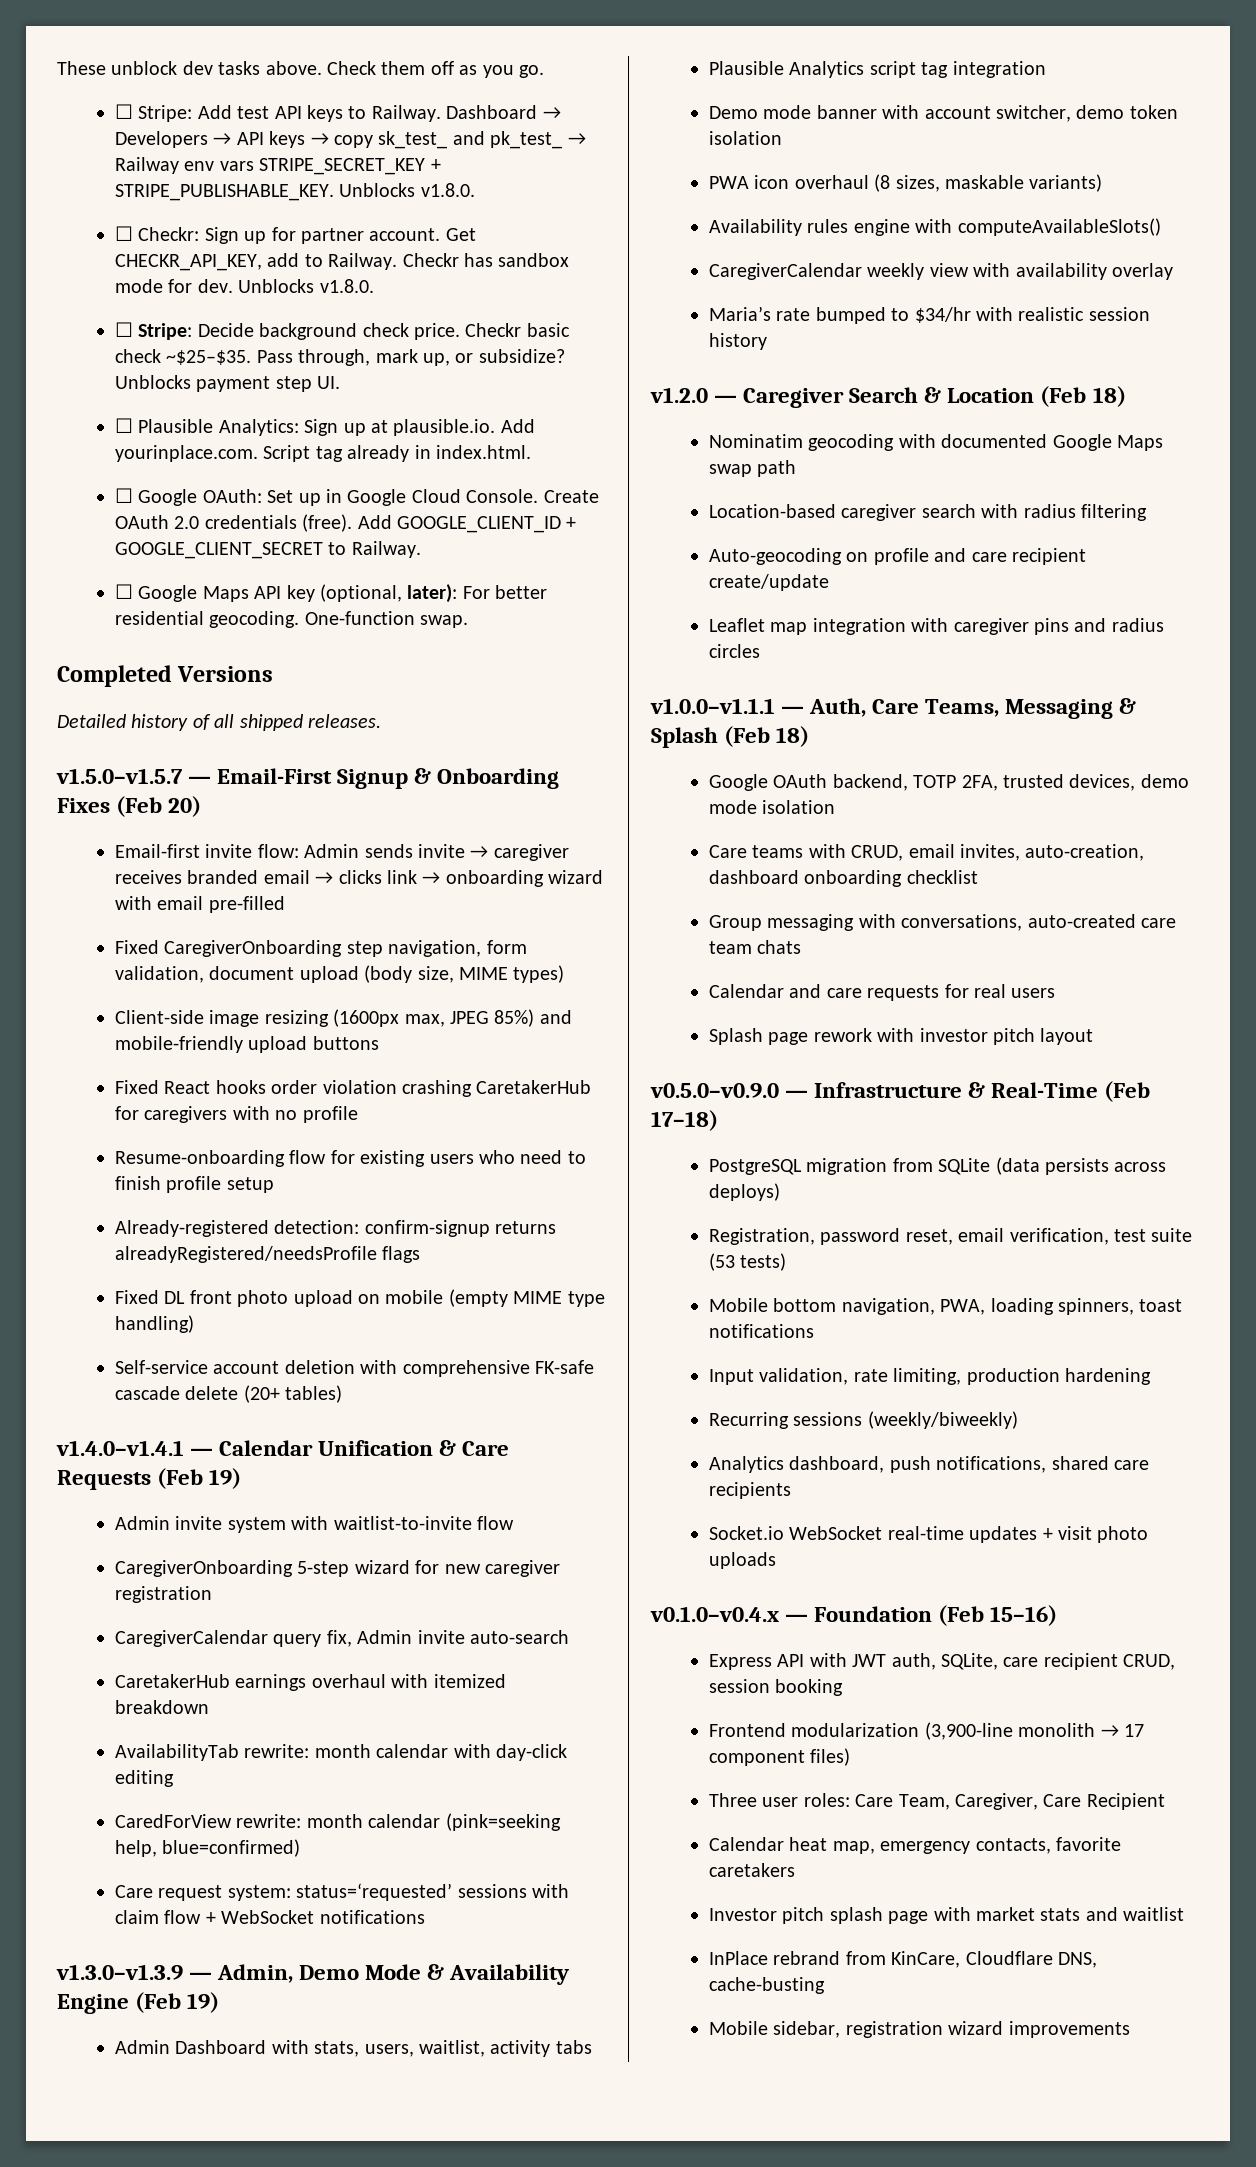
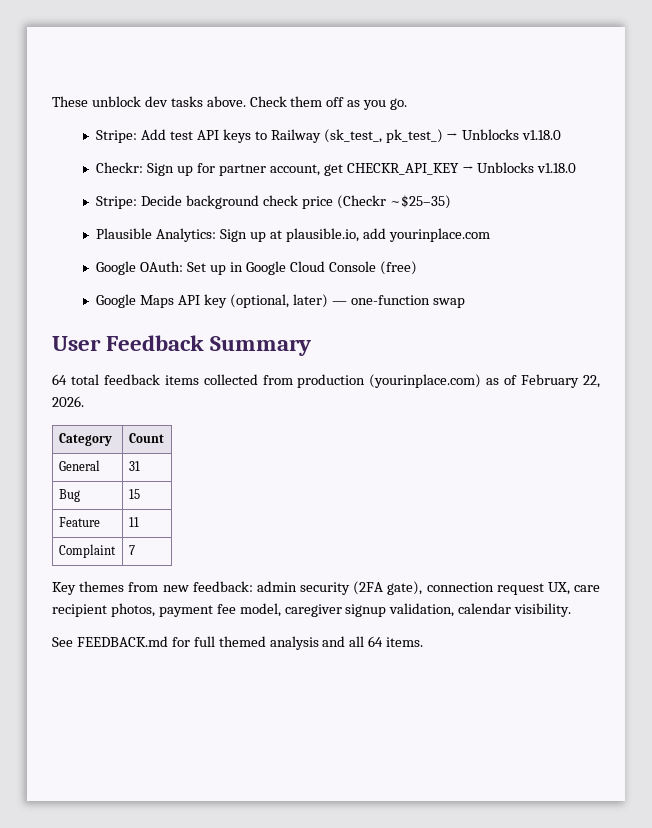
- ☐ Stripe: Add test API keys to Railway. Dashboard → Developers → API keys → copy sk_test_ and pk_test_ → Railway env vars STRIPE_SECRET_KEY + STRIPE_PUBLISHABLE_KEY. Unblocks v1.8.0.
- ☐ Checkr: Sign up for partner account. Get CHECKR_API_KEY, add to Railway. Checkr has sandbox mode for dev. Unblocks v1.8.0.
- ☐ Stripe: Decide background check price. Checkr basic check ~$25–$35. Pass through, mark up, or subsidize? Unblocks payment step UI.
- ☐ Plausible Analytics: Sign up at plausible.io. Add yourinplace.com. Script tag already in index.html.
- ☐ Google OAuth: Set up in Google Cloud Console. Create OAuth 2.0 credentials (free). Add GOOGLE_CLIENT_ID + GOOGLE_CLIENT_SECRET to Railway.
- ☐ Google Maps API key (optional, later): For better residential geocoding. One-function swap.
- Completed Versions
- Detailed history of all shipped releases.
- v1.5.0–v1.5.7 — Email-First Signup & Onboarding Fixes (Feb 20)
- Email-first invite flow: Admin sends invite → caregiver receives branded email → clicks link → onboarding wizard with email pre-filled
- Fixed CaregiverOnboarding step navigation, form validation, document upload (body size, MIME types)
- Client-side image resizing (1600px max, JPEG 85%) and mobile-friendly upload buttons
- Fixed React hooks order violation crashing CaretakerHub for caregivers with no profile
- Resume-onboarding flow for existing users who need to finish profile setup
- Already-registered detection: confirm-signup returns alreadyRegistered/needsProfile flags
- Fixed DL front photo upload on mobile (empty MIME type handling)
- Self-service account deletion with comprehensive FK-safe cascade delete (20+ tables)
- v1.4.0–v1.4.1 — Calendar Unification & Care Requests (Feb 19)
- Admin invite system with waitlist-to-invite flow
- CaregiverOnboarding 5-step wizard for new caregiver registration
- CaregiverCalendar query fix, Admin invite auto-search
- CaretakerHub earnings overhaul with itemized breakdown
- AvailabilityTab rewrite: month calendar with day-click editing
- CaredForView rewrite: month calendar (pink=seeking help, blue=confirmed)
- Care request system: status=‘requested’ sessions with claim flow + WebSocket notifications
- v1.3.0–v1.3.9 — Admin, Demo Mode & Availability Engine (Feb 19)
- Admin Dashboard with stats, users, waitlist, activity tabs
- Plausible Analytics script tag integration
- Demo mode banner with account switcher, demo token isolation
- PWA icon overhaul (8 sizes, maskable variants)
- Availability rules engine with computeAvailableSlots()
- CaregiverCalendar weekly view with availability overlay
- Maria’s rate bumped to $34/hr with realistic session history
- v1.2.0 — Caregiver Search & Location (Feb 18)
- Nominatim geocoding with documented Google Maps swap path
- Location-based caregiver search with radius filtering
- Auto-geocoding on profile and care recipient create/update
- Leaflet map integration with caregiver pins and radius circles
- v1.0.0–v1.1.1 — Auth, Care Teams, Messaging & Splash (Feb 18)
- Google OAuth backend, TOTP 2FA, trusted devices, demo mode isolation
- Care teams with CRUD, email invites, auto-creation, dashboard onboarding checklist
- Group messaging with conversations, auto-created care team chats
- Calendar and care requests for real users
- Splash page rework with investor pitch layout
- v0.5.0–v0.9.0 — Infrastructure & Real-Time (Feb 17–18)
- PostgreSQL migration from SQLite (data persists across deploys)
- Registration, password reset, email verification, test suite (53 tests)
- Mobile bottom navigation, PWA, loading spinners, toast notifications
- Input validation, rate limiting, production hardening
- Recurring sessions (weekly/biweekly)
- Analytics dashboard, push notifications, shared care recipients
- Socket.io WebSocket real-time updates + visit photo uploads
- v0.1.0–v0.4.x — Foundation (Feb 15–16)
- Express API with JWT auth, SQLite, care recipient CRUD, session booking
- Frontend modularization (3,900-line monolith → 17 component files)
- Three user roles: Care Team, Caregiver, Care Recipient
- Calendar heat map, emergency contacts, favorite caretakers
- Investor pitch splash page with market stats and waitlist
- InPlace rebrand from KinCare, Cloudflare DNS, cache-busting
- Mobile sidebar, registration wizard improvements
+ Stripe: Add test API keys to Railway (sk_test_, pk_test_) → Unblocks v1.18.0
+ Checkr: Sign up for partner account, get CHECKR_API_KEY → Unblocks v1.18.0
+ Stripe: Decide background check price (Checkr ~$25–35)
+ Plausible Analytics: Sign up at plausible.io, add yourinplace.com
+ Google OAuth: Set up in Google Cloud Console (free)
+ Google Maps API key (optional, later) — one-function swap
+ User Feedback Summary
+ 64 total feedback items collected from production (yourinplace.com) as of February 22, 2026.
+ Category | Count
+ General | 31
+ Bug | 15
+ Feature | 11
+ Complaint | 7
+ Key themes from new feedback: admin security (2FA gate), connection request UX, care recipient photos, payment fee model, caregiver signup validation, calendar visibility.
+ See FEEDBACK.md for full themed analysis and all 64 items.

